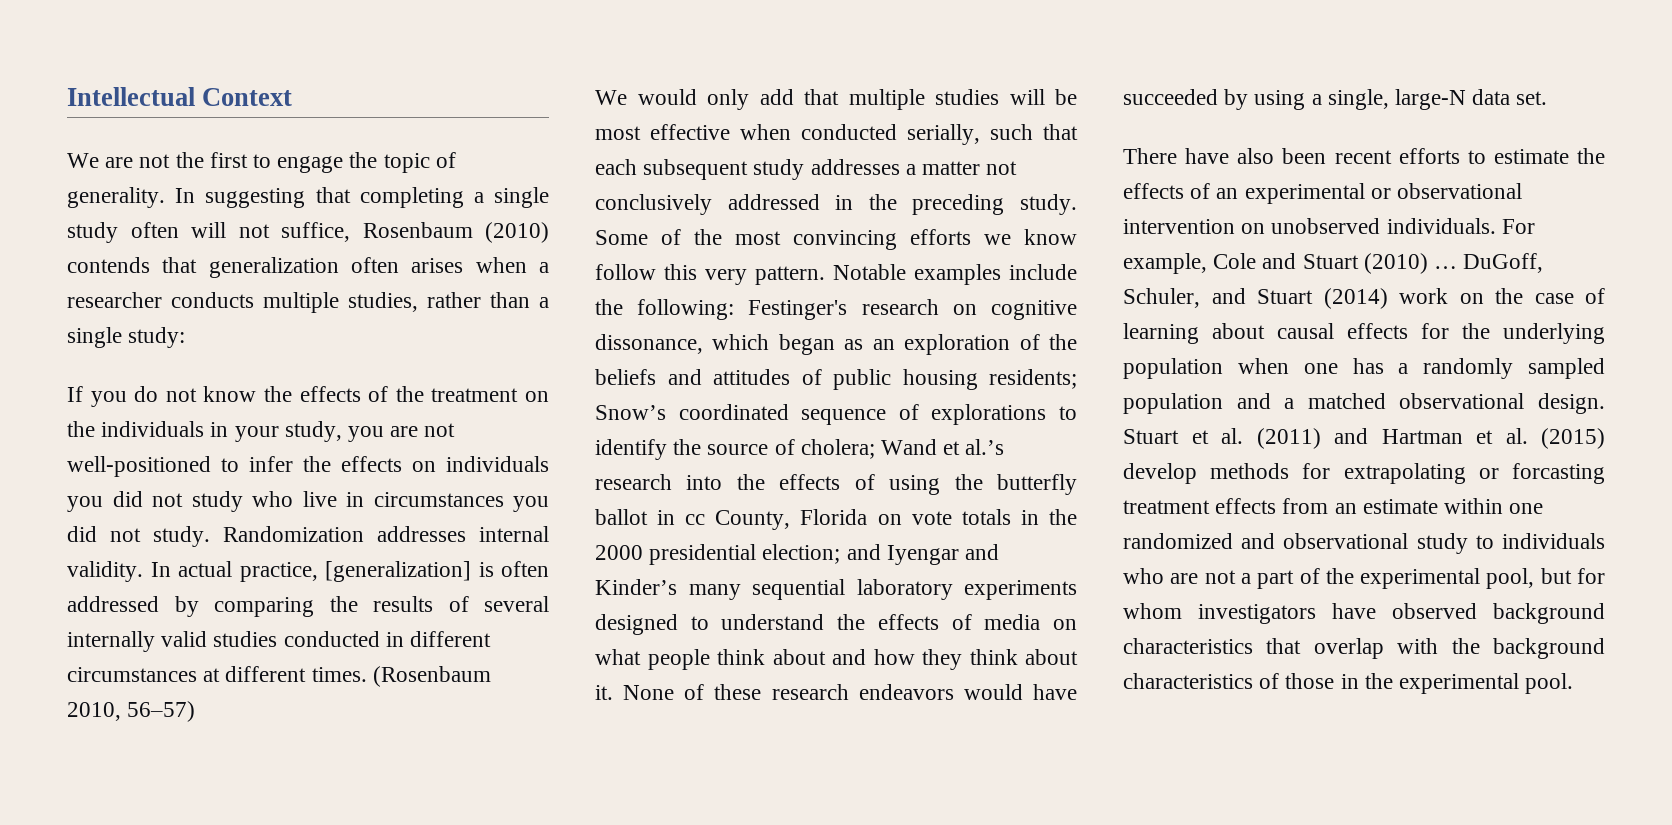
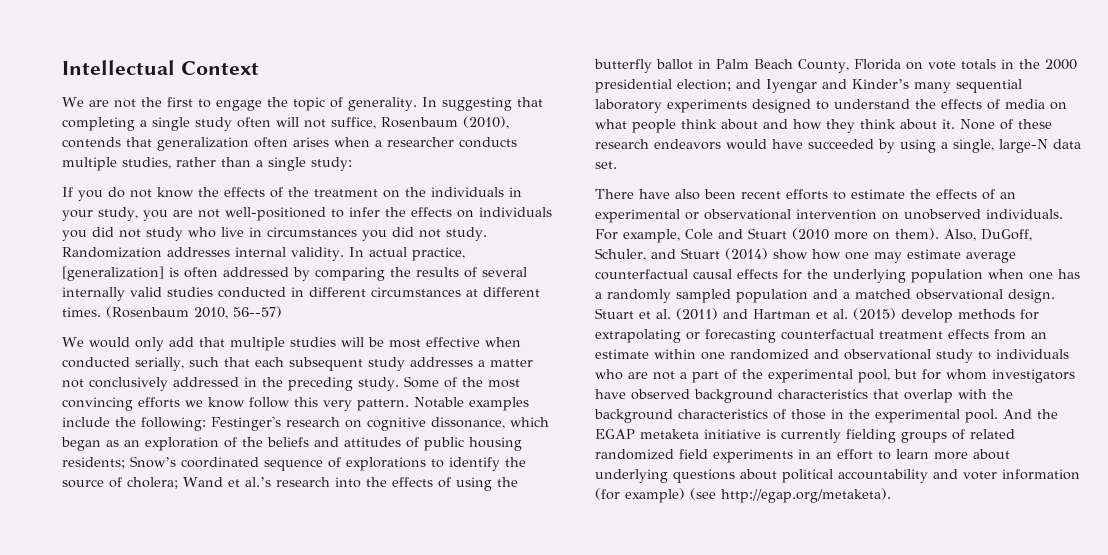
- In suggesting that completing a single study often will not suffice, Rosenbaum (2010) contends that generalization often arises when a researcher conducts multiple studies, rather than a single study:
+ In suggesting that completing a single study often will not suffice, Rosenbaum (2010), contends that generalization often arises when a researcher conducts multiple studies, rather than a single study:
- (Rosenbaum 2010, 56–57)
+ (Rosenbaum 2010, 56--57)
- Wand et al.’s research into the effects of using the butterfly ballot in cc County, Florida on vote totals in the 2000 presidential election;
+ Wand et al.’s research into the effects of using the butterfly ballot in Palm Beach County, Florida on vote totals in the 2000 presidential election;
- For example, Cole and Stuart (2010) … DuGoff, Schuler, and Stuart (2014) work on the case of learning about causal effects for the underlying population when one has a randomly sampled population and a matched observational design.
+ For example, Cole and Stuart (2010 more on them). Also, DuGoff, Schuler, and Stuart (2014) show how one may estimate average counterfactual causal effects for the underlying population when one has a randomly sampled population and a matched observational design.
- Stuart et al. (2011) and Hartman et al. (2015) develop methods for extrapolating or forcasting treatment effects from an estimate within one randomized and observational study to individuals who are not a part of the experimental pool, but for whom investigators have observed background characteristics that overlap with the background characteristics of those in the experimental pool.
+ Stuart et al. (2011) and Hartman et al. (2015) develop methods for extrapolating or forecasting counterfactual treatment effects from an estimate within one randomized and observational study to individuals who are not a part of the experimental pool, but for whom investigators have observed background characteristics that overlap with the background characteristics of those in the experimental pool.
+ And the EGAP metaketa initiative is currently fielding groups of related randomized field experiments in an effort to learn more about underlying questions about political accountability and voter information (for example) (see http://egap.org/metaketa).

